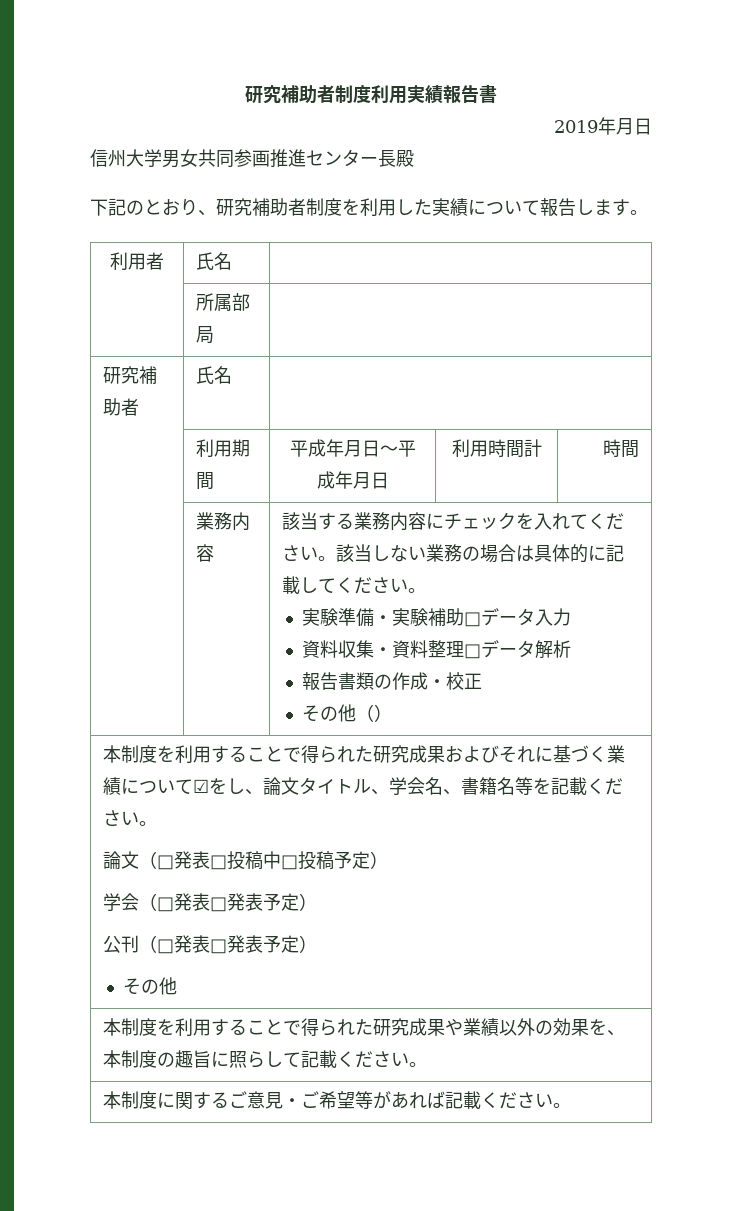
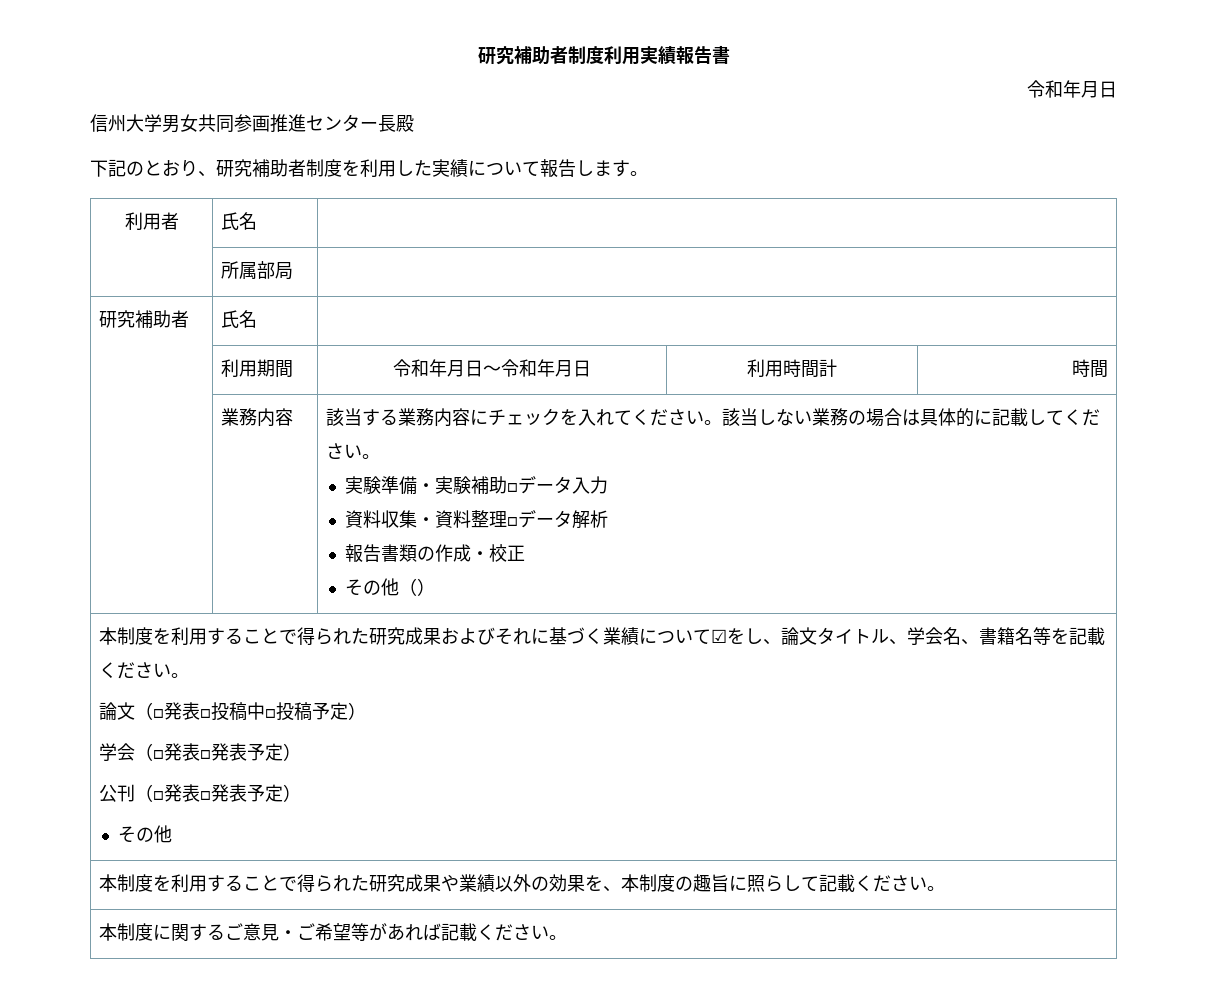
  研究補助者制度利用実績報告書
- 2019年月日
+ 令和年月日
- | 利用期間 | 平成年月日～平成年月日 | 利用時間計 | 時間
+ | 利用期間 | 令和年月日～令和年月日 | 利用時間計 | 時間

